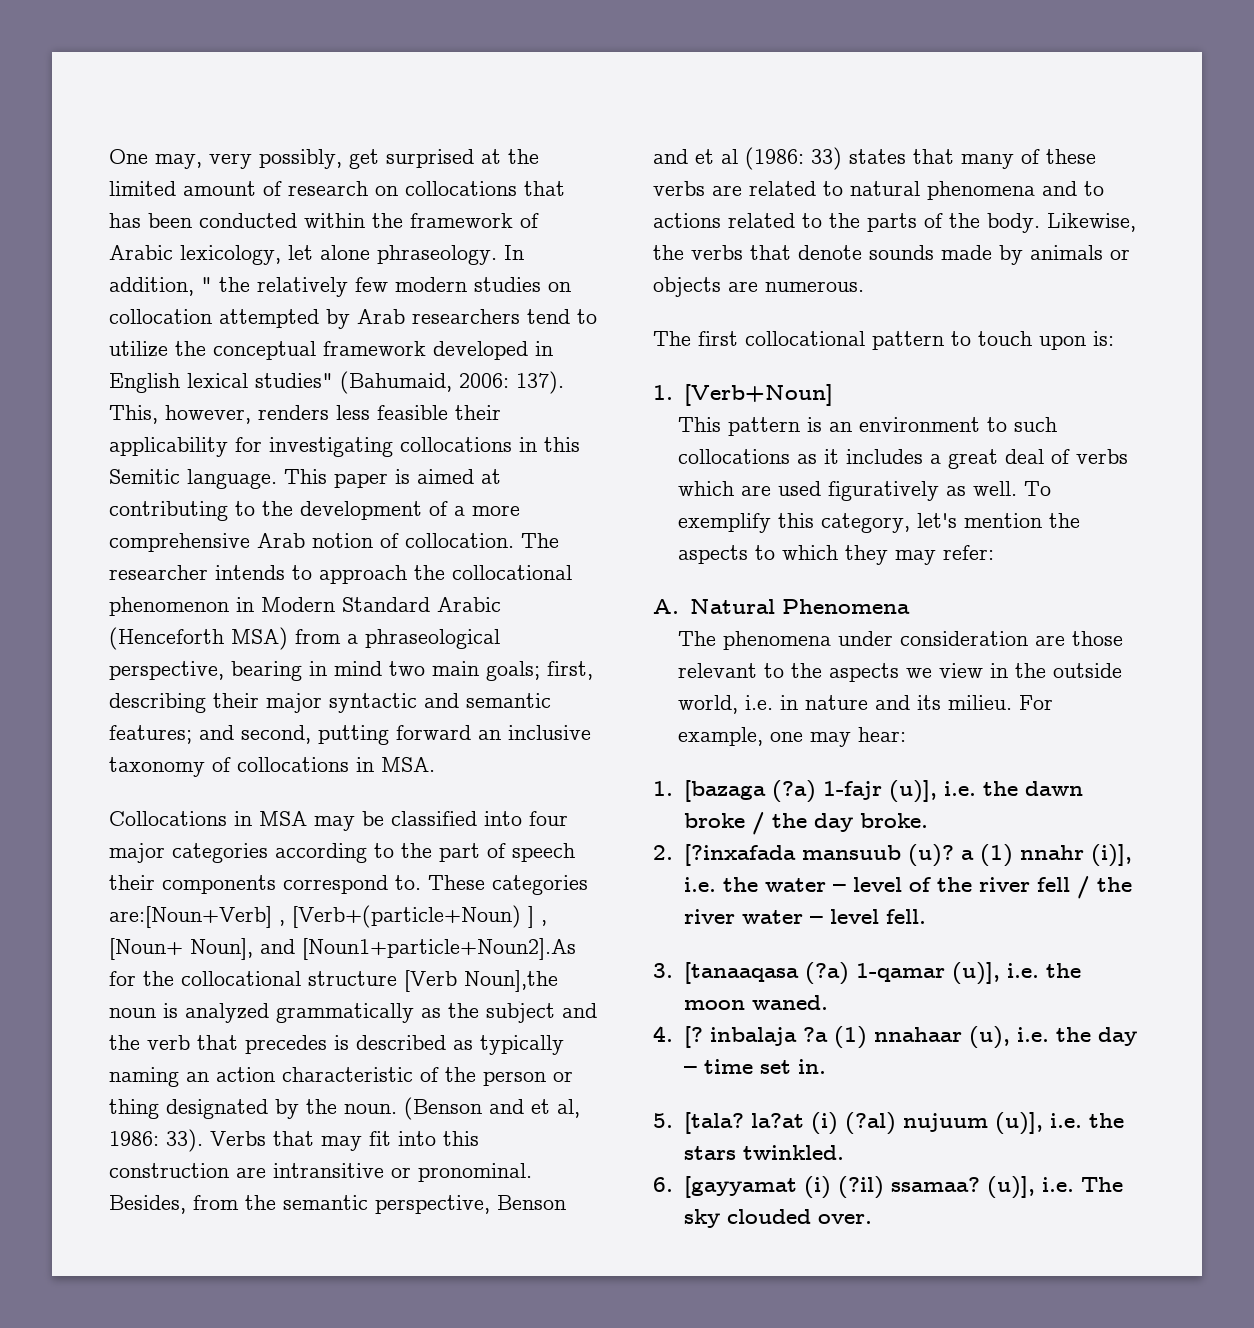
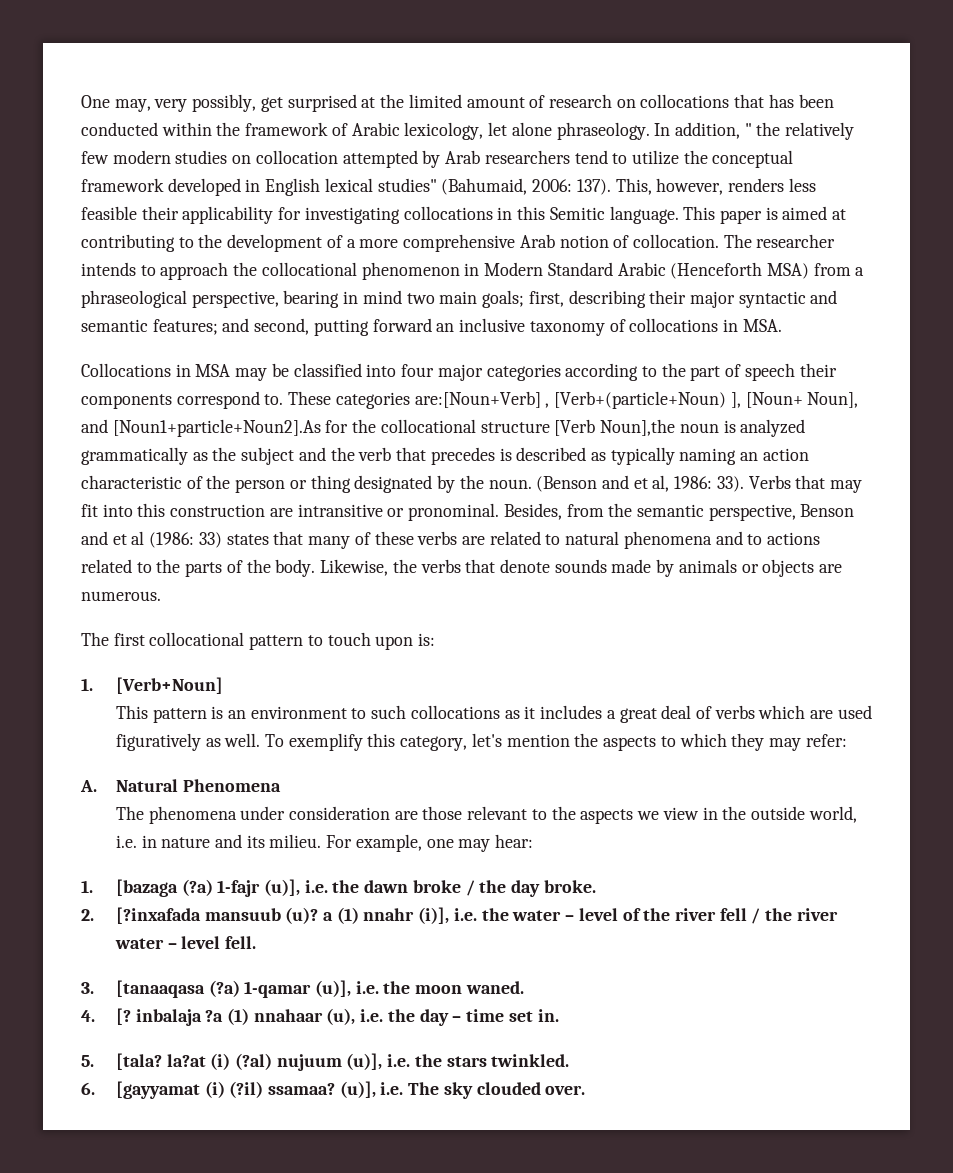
- These categories are:[Noun+Verb] , [Verb+(particle+Noun) ] , [Noun+ Noun], and [Noun1+particle+Noun2].As for the collocational structure [Verb Noun],the noun is analyzed grammatically as the subject and the verb that precedes is described as typically naming an action characteristic of the person or thing designated by the noun.
+ These categories are:[Noun+Verb] , [Verb+(particle+Noun) ], [Noun+ Noun], and [Noun1+particle+Noun2].As for the collocational structure [Verb Noun],the noun is analyzed grammatically as the subject and the verb that precedes is described as typically naming an action characteristic of the person or thing designated by the noun.

